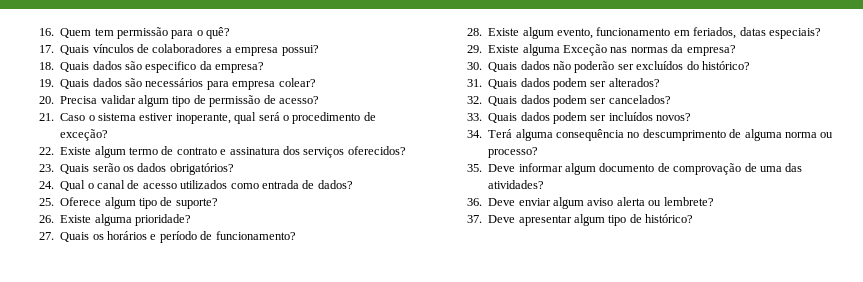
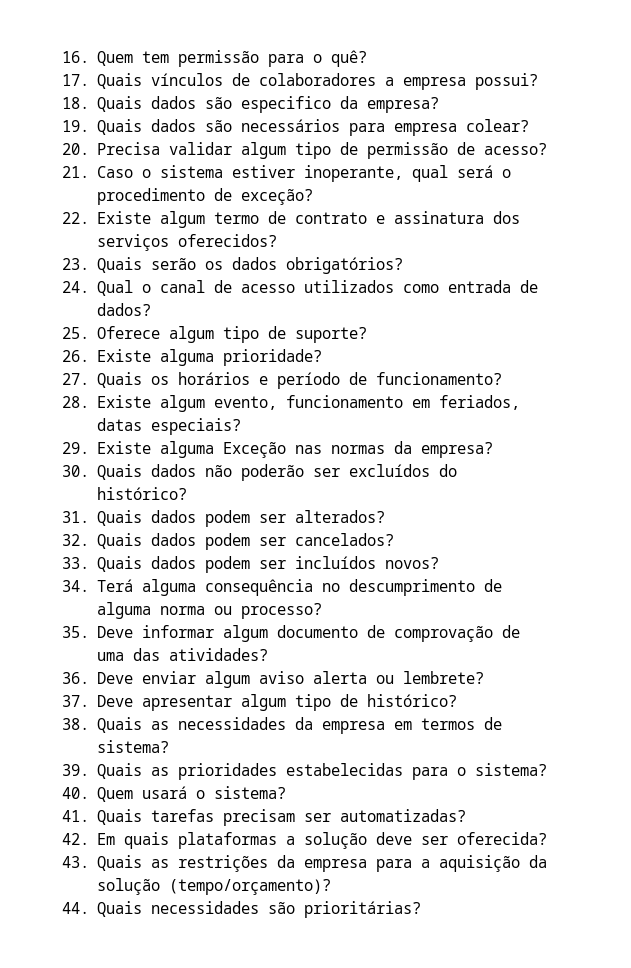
+ 38. Quais as necessidades da empresa em termos de sistema?
+ 39. Quais as prioridades estabelecidas para o sistema?
+ 40. Quem usará o sistema?
+ 41. Quais tarefas precisam ser automatizadas?
+ 42. Em quais plataformas a solução deve ser oferecida?
+ 43. Quais as restrições da empresa para a aquisição da solução (tempo/orçamento)?
+ 44. Quais necessidades são prioritárias?

